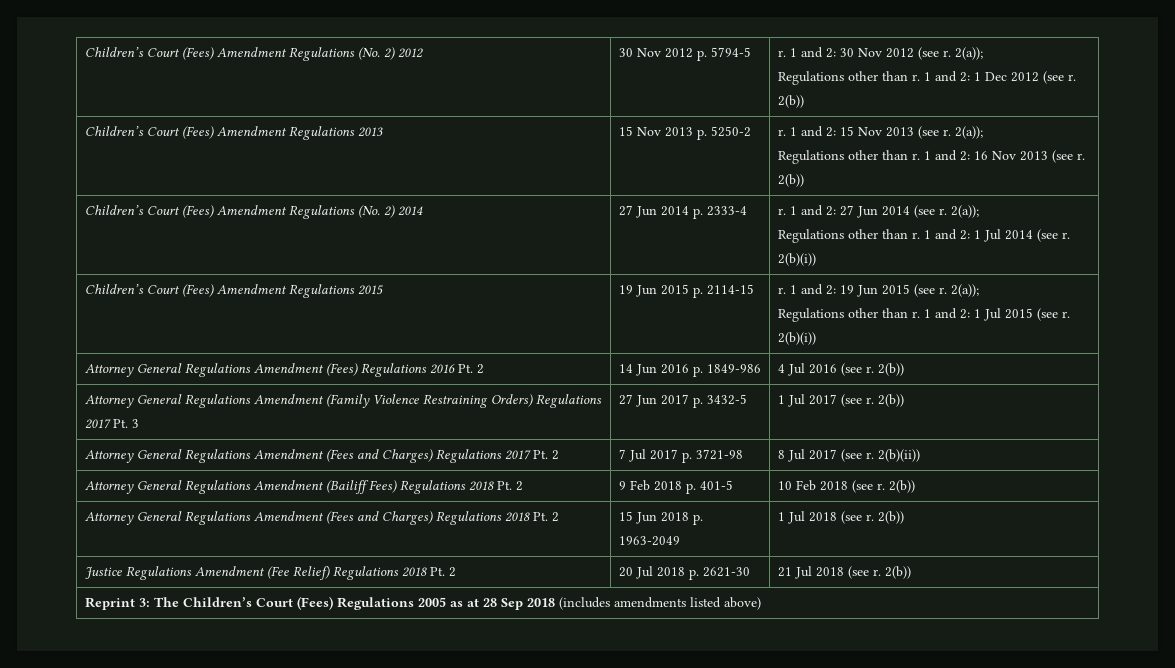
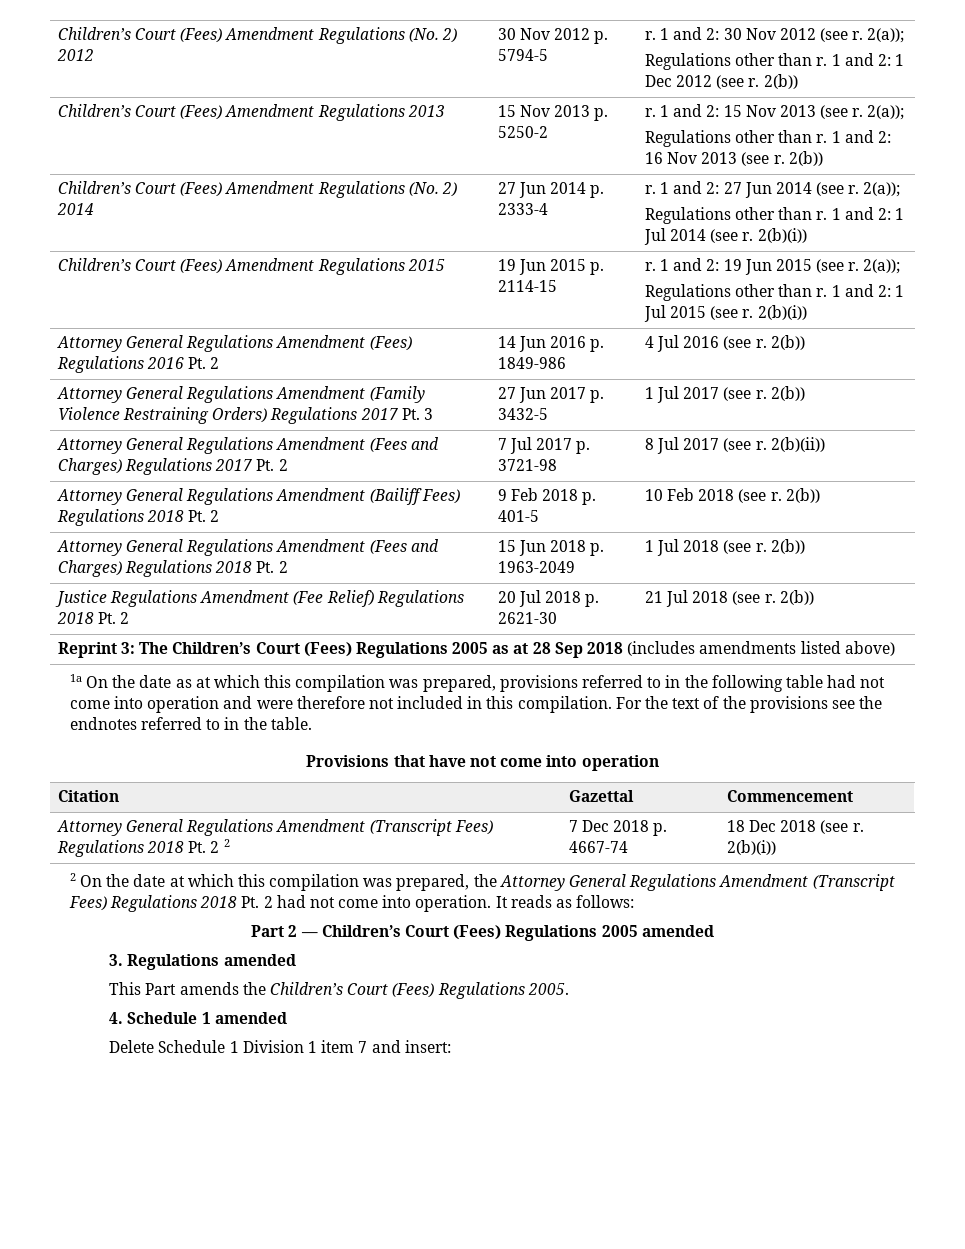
+ 1a On the date as at which this compilation was prepared, provisions referred to in the following table had not come into operation and were therefore not included in this compilation. For the text of the provisions see the endnotes referred to in the table.
+ Provisions that have not come into operation
+ Citation | Gazettal | Commencement
+ Attorney General Regulations Amendment (Transcript Fees) Regulations 2018 Pt. 2 2 | 7 Dec 2018 p. 4667-74 | 18 Dec 2018 (see r. 2(b)(i))
+ 2 On the date at which this compilation was prepared, the Attorney General Regulations Amendment (Transcript Fees) Regulations 2018 Pt. 2 had not come into operation. It reads as follows:
+ Part 2 — Children’s Court (Fees) Regulations 2005 amended
+ 3. Regulations amended
+ This Part amends the Children’s Court (Fees) Regulations 2005.
+ 4. Schedule 1 amended
+ Delete Schedule 1 Division 1 item 7 and insert:

